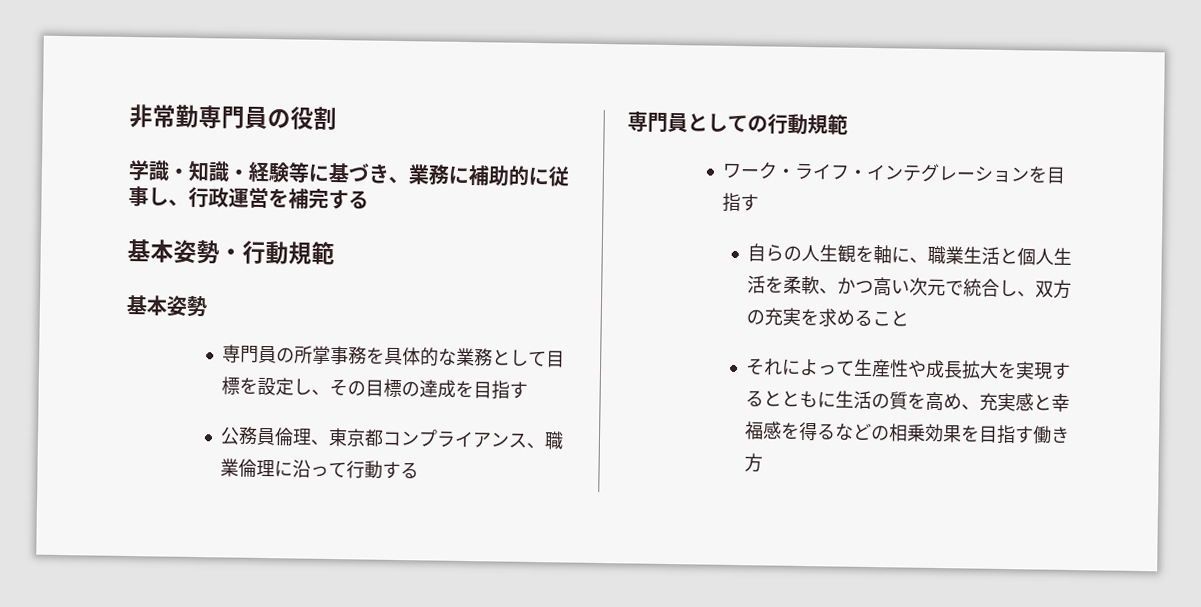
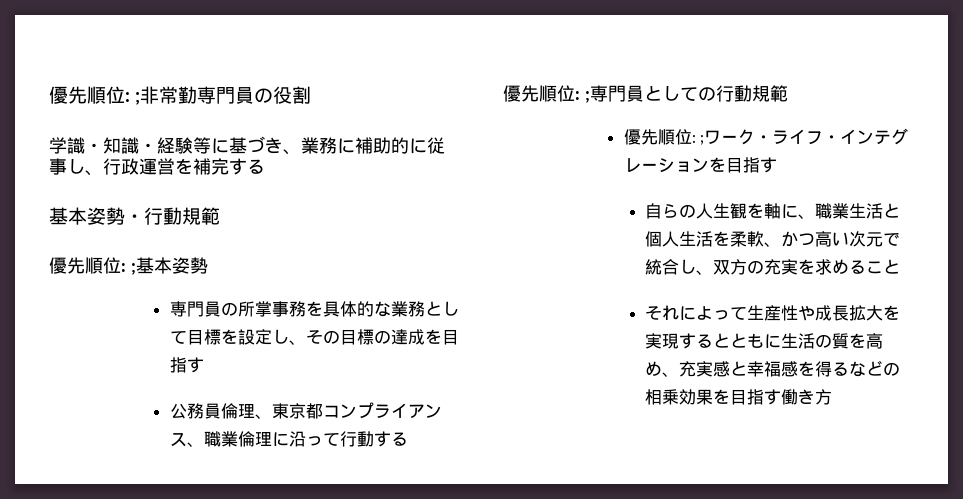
- 非常勤専門員の役割
+ 優先順位: ;非常勤専門員の役割
  基本姿勢・行動規範
- 基本姿勢
+ 優先順位: ;基本姿勢
- 専門員としての行動規範
+ 優先順位: ;専門員としての行動規範
- ワーク・ライフ・インテグレーションを目指す
+ 優先順位: ;ワーク・ライフ・インテグレーションを目指す

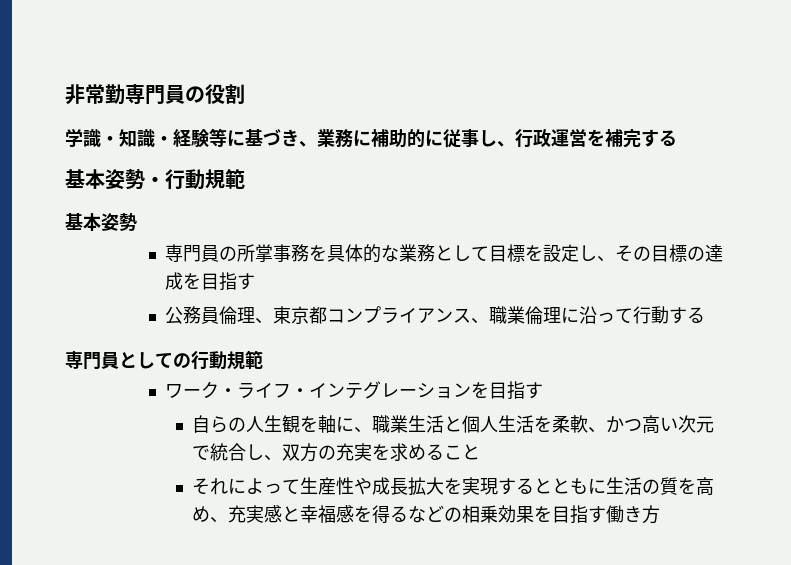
- 優先順位: ;非常勤専門員の役割
+ 非常勤専門員の役割
  基本姿勢・行動規範
- 優先順位: ;基本姿勢
+ 基本姿勢
- 優先順位: ;専門員としての行動規範
+ 専門員としての行動規範
- 優先順位: ;ワーク・ライフ・インテグレーションを目指す
+ ワーク・ライフ・インテグレーションを目指す

